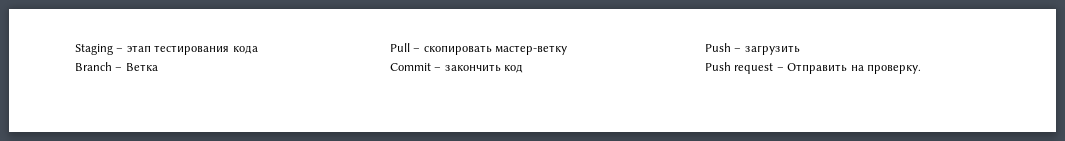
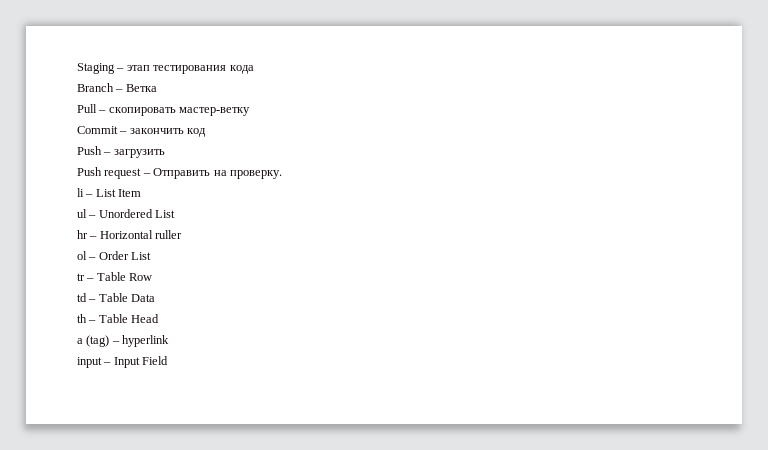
+ li – List Item
+ ul – Unordered List
+ hr – Horizontal ruller
+ ol – Order List
+ tr – Table Row
+ td – Table Data
+ th – Table Head
+ a (tag) – hyperlink
+ input – Input Field

